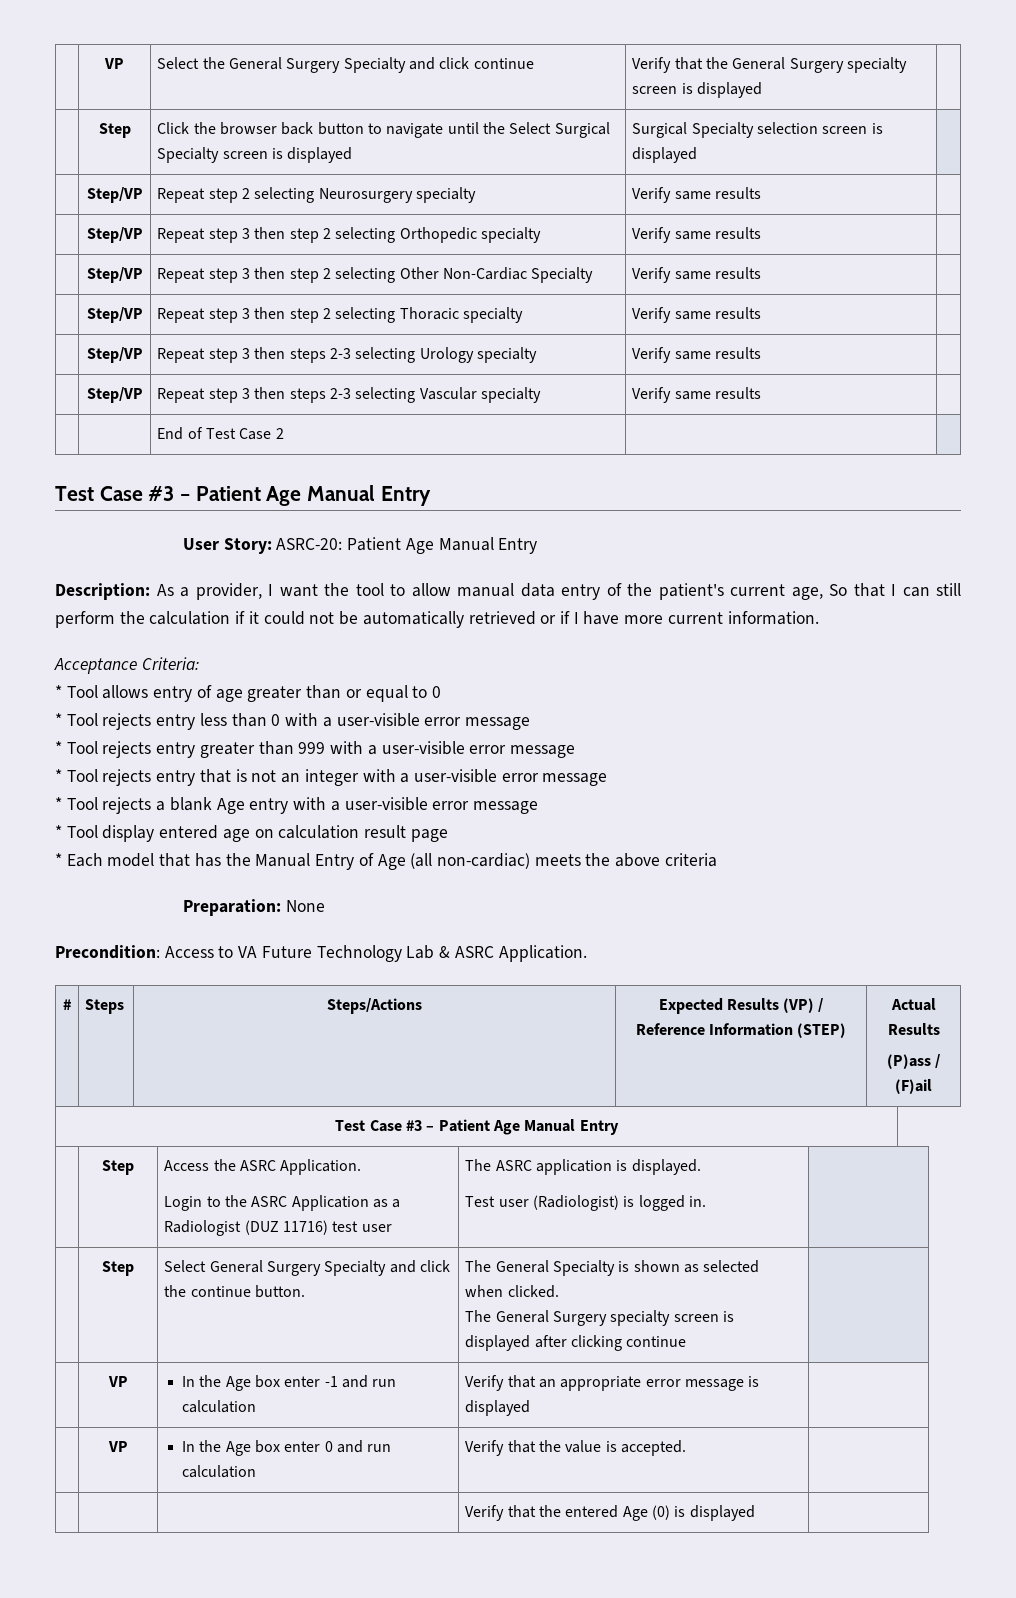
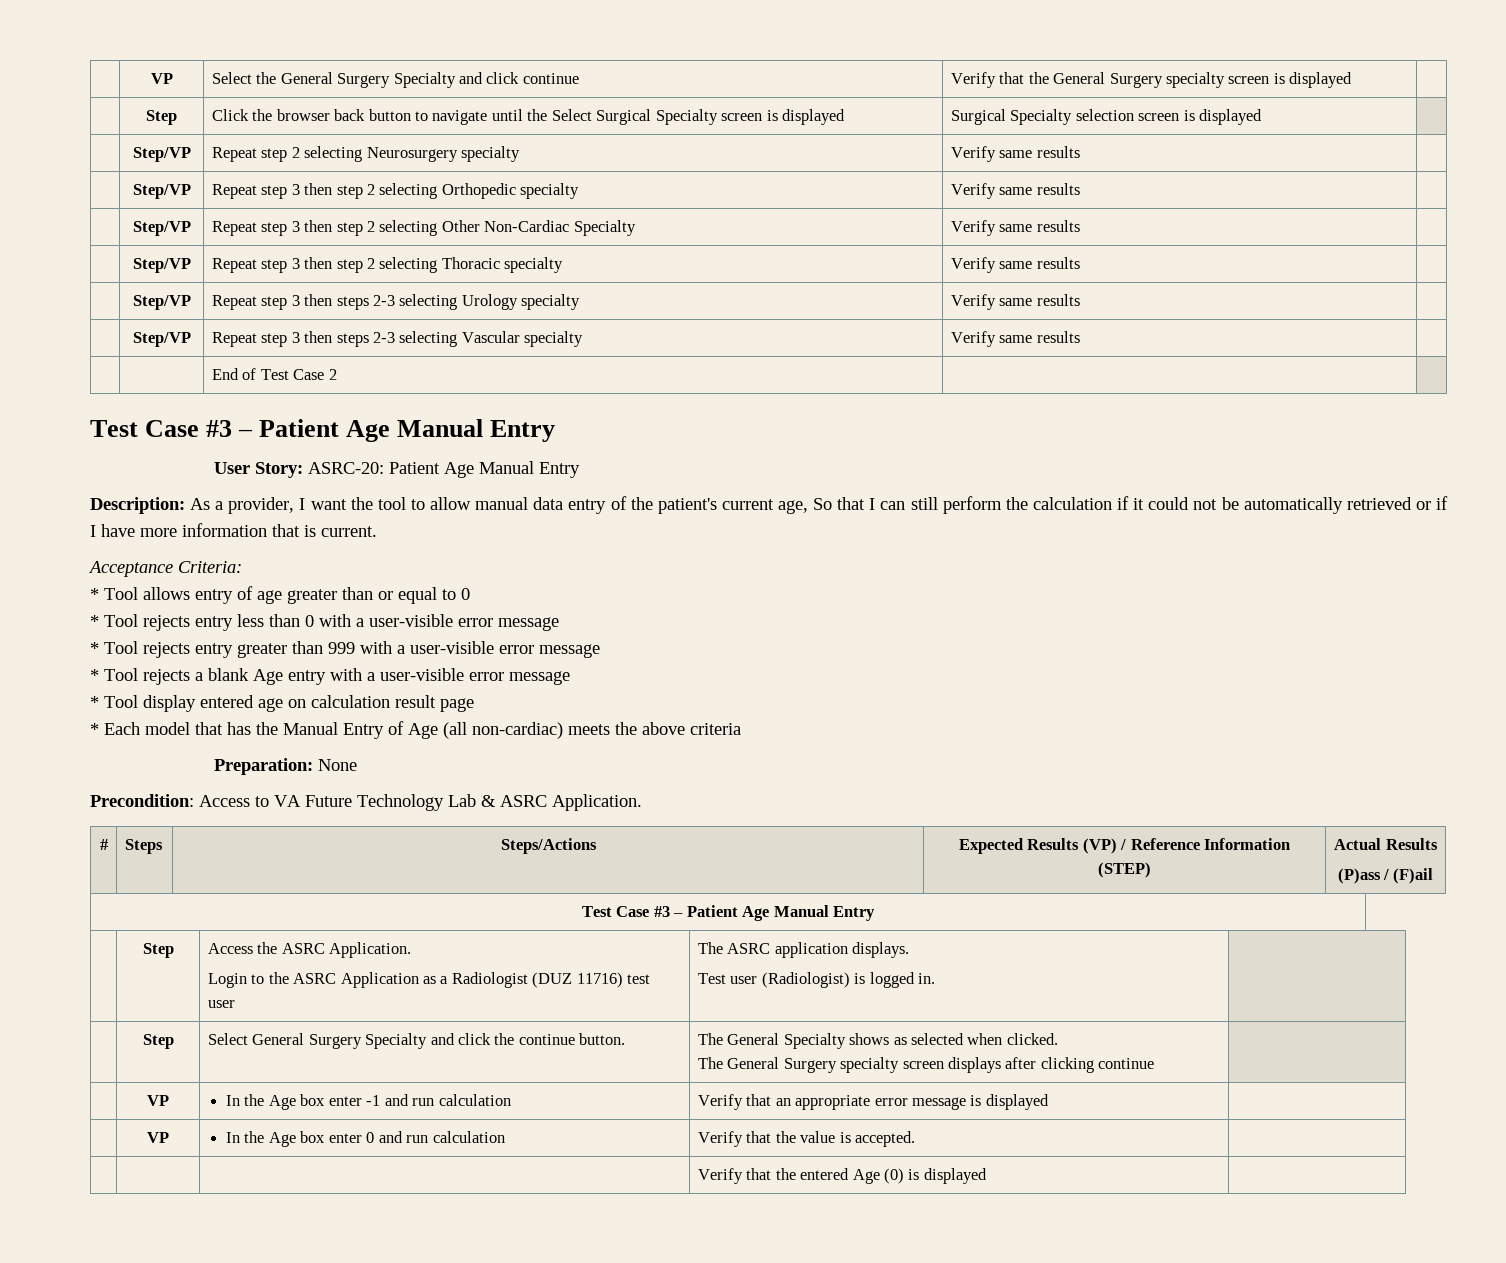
- Description: As a provider, I want the tool to allow manual data entry of the patient's current age, So that I can still perform the calculation if it could not be automatically retrieved or if I have more current information.
+ Description: As a provider, I want the tool to allow manual data entry of the patient's current age, So that I can still perform the calculation if it could not be automatically retrieved or if I have more information that is current.
- * Tool rejects entry that is not an integer with a user-visible error message
  | Step | Access the ASRC Application.
- Login to the ASRC Application as a Radiologist (DUZ 11716) test user | The ASRC application is displayed.
+ Login to the ASRC Application as a Radiologist (DUZ 11716) test user | The ASRC application displays.
- | Step | Select General Surgery Specialty and click the continue button. | The General Specialty is shown as selected when clicked.
- The General Surgery specialty screen is displayed after clicking continue |
+ | Step | Select General Surgery Specialty and click the continue button. | The General Specialty shows as selected when clicked.
+ The General Surgery specialty screen displays after clicking continue |

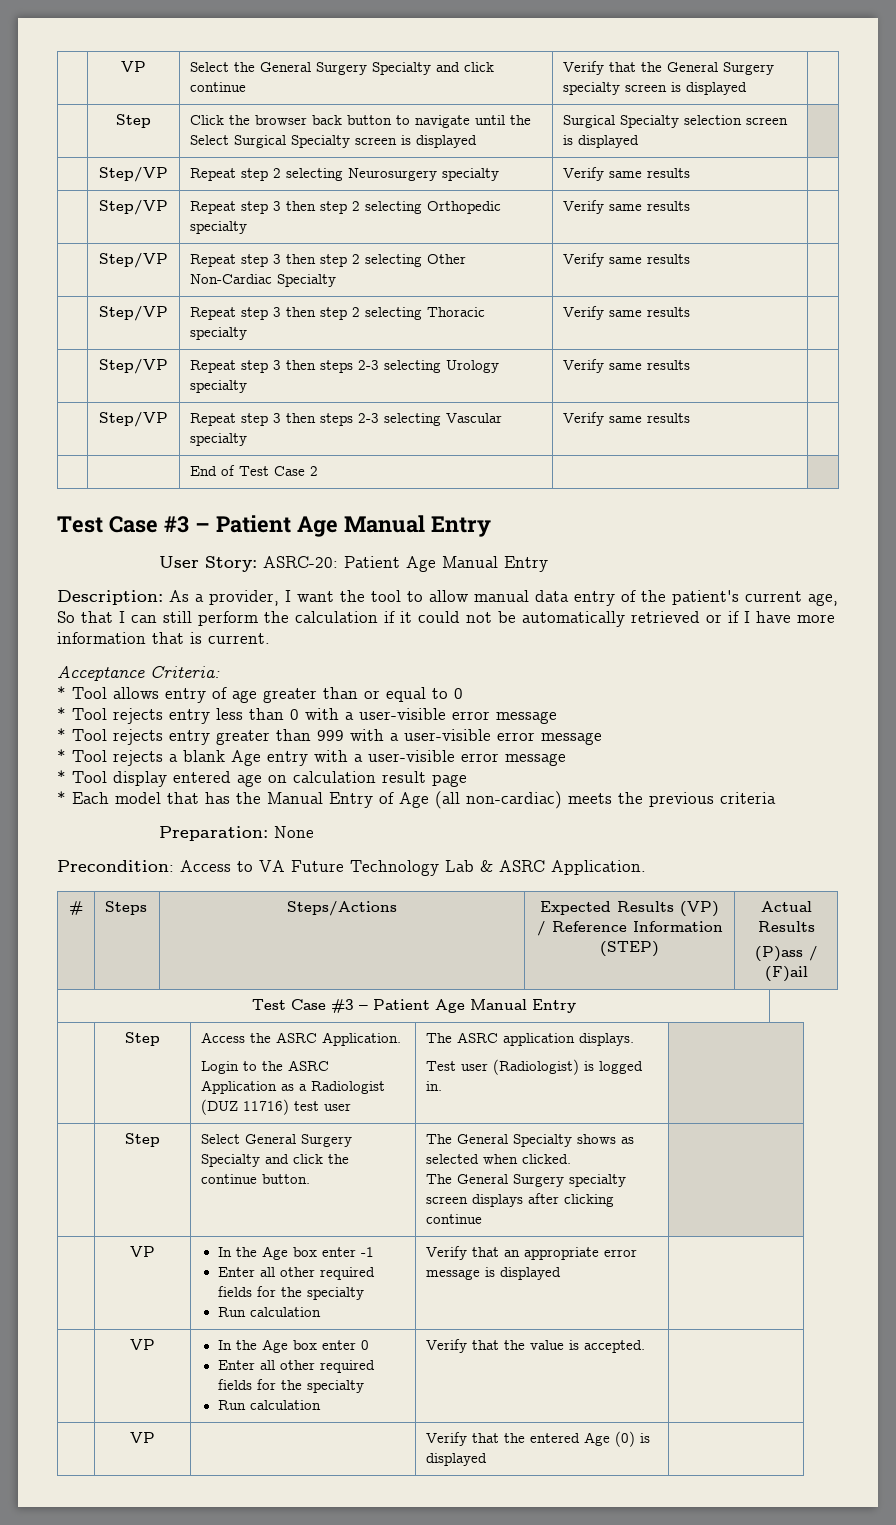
- * Each model that has the Manual Entry of Age (all non-cardiac) meets the above criteria
+ * Each model that has the Manual Entry of Age (all non-cardiac) meets the previous criteria
- | VP | In the Age box enter -1 and run calculation | Verify that an appropriate error message is displayed |
+ | VP | In the Age box enter -1
+ Enter all other required fields for the specialty
+ Run calculation | Verify that an appropriate error message is displayed |
- | VP | In the Age box enter 0 and run calculation | Verify that the value is accepted. |
+ | VP | In the Age box enter 0
+ Enter all other required fields for the specialty
+ Run calculation | Verify that the value is accepted. |
- | | | Verify that the entered Age (0) is displayed |
+ | VP | | Verify that the entered Age (0) is displayed |

